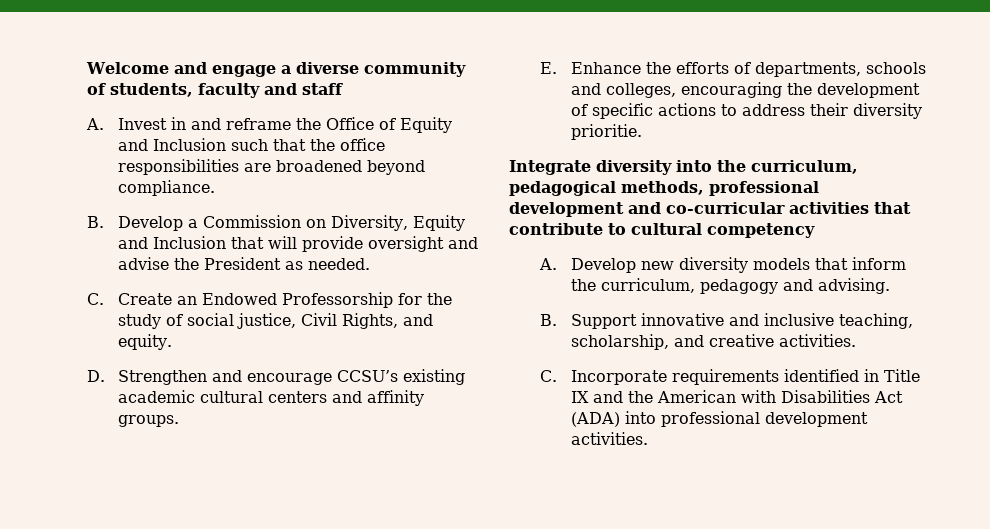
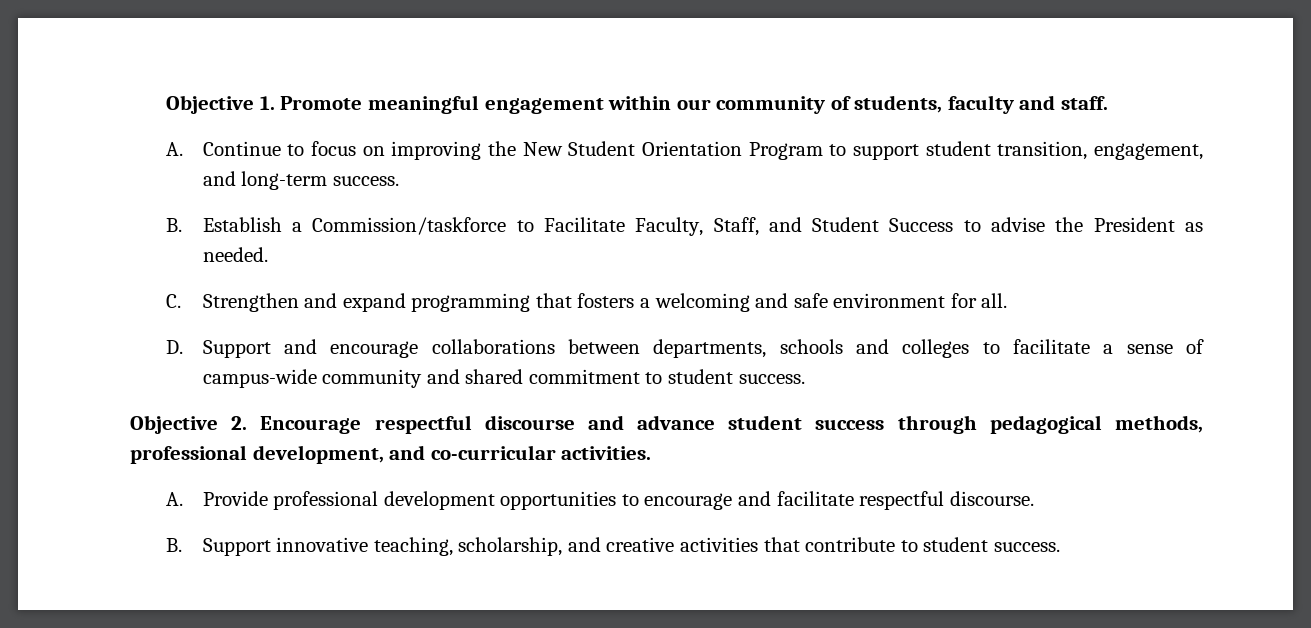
- Welcome and engage a diverse community of students, faculty and staff
- A. Invest in and reframe the Office of Equity and Inclusion such that the office responsibilities are broadened beyond compliance.
- B. Develop a Commission on Diversity, Equity and Inclusion that will provide oversight and advise the President as needed.
+ Objective 1. Promote meaningful engagement within our community of students, faculty and staff.
+ A. Continue to focus on improving the New Student Orientation Program to support student transition, engagement, and long-term success.
+ B. Establish a Commission/taskforce to Facilitate Faculty, Staff, and Student Success to advise the President as needed.
- C. Create an Endowed Professorship for the study of social justice, Civil Rights, and equity.
+ C. Strengthen and expand programming that fosters a welcoming and safe environment for all.
- D. Strengthen and encourage CCSU’s existing academic cultural centers and affinity groups.
- E. Enhance the efforts of departments, schools and colleges, encouraging the development of specific actions to address their diversity prioritie.
- Integrate diversity into the curriculum, pedagogical methods, professional development and co-curricular activities that contribute to cultural competency
- A. Develop new diversity models that inform the curriculum, pedagogy and advising.
- B. Support innovative and inclusive teaching, scholarship, and creative activities.
- C. Incorporate requirements identified in Title IX and the American with Disabilities Act (ADA) into professional development activities.
+ D. Support and encourage collaborations between departments, schools and colleges to facilitate a sense of campus-wide community and shared commitment to student success.
+ Objective 2. Encourage respectful discourse and advance student success through pedagogical methods, professional development, and co-curricular activities.
+ A. Provide professional development opportunities to encourage and facilitate respectful discourse.
+ B. Support innovative teaching, scholarship, and creative activities that contribute to student success.

